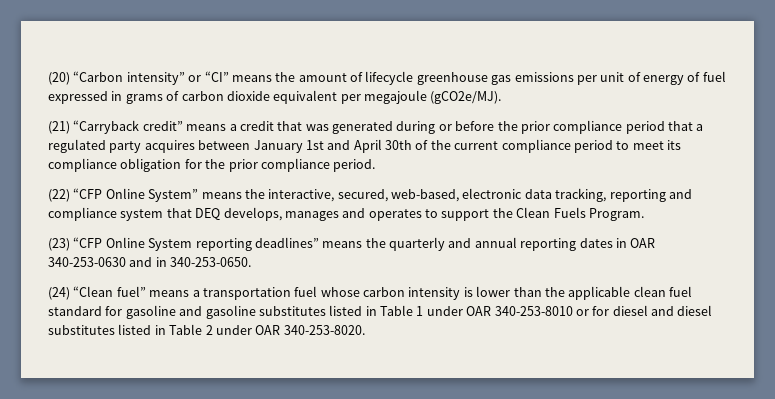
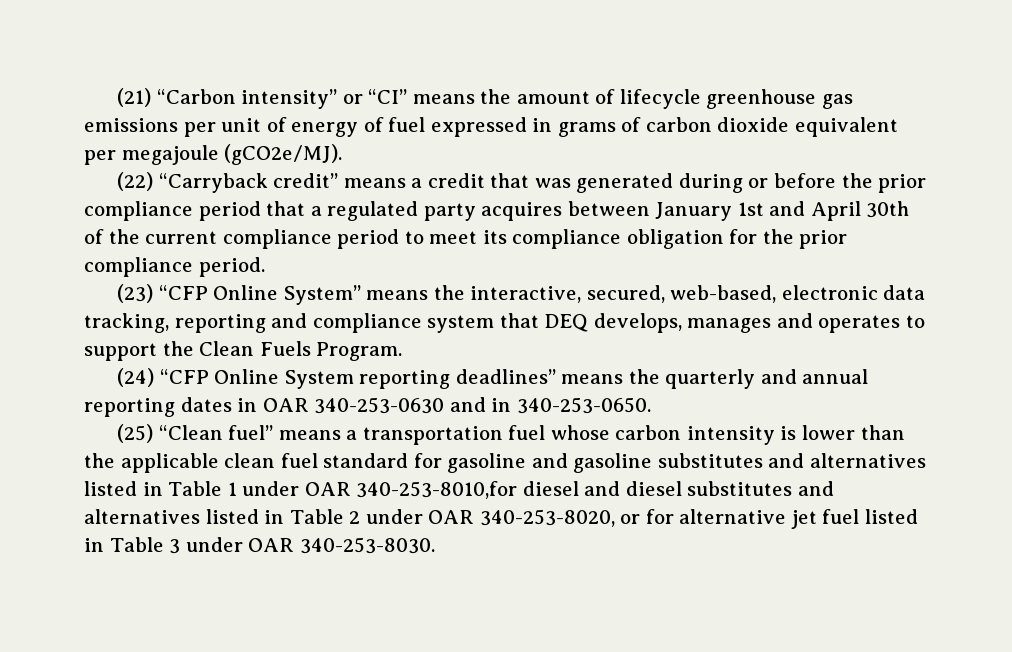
- (20) “Carbon intensity” or “CI” means the amount of lifecycle greenhouse gas emissions per unit of energy of fuel expressed in grams of carbon dioxide equivalent per megajoule (gCO2e/MJ).
+ (21) “Carbon intensity” or “CI” means the amount of lifecycle greenhouse gas emissions per unit of energy of fuel expressed in grams of carbon dioxide equivalent per megajoule (gCO2e/MJ).
- (21) “Carryback credit” means a credit that was generated during or before the prior compliance period that a regulated party acquires between January 1st and April 30th of the current compliance period to meet its compliance obligation for the prior compliance period.
+ (22) “Carryback credit” means a credit that was generated during or before the prior compliance period that a regulated party acquires between January 1st and April 30th of the current compliance period to meet its compliance obligation for the prior compliance period.
- (22) “CFP Online System” means the interactive, secured, web-based, electronic data tracking, reporting and compliance system that DEQ develops, manages and operates to support the Clean Fuels Program.
+ (23) “CFP Online System” means the interactive, secured, web-based, electronic data tracking, reporting and compliance system that DEQ develops, manages and operates to support the Clean Fuels Program.
- (23) “CFP Online System reporting deadlines” means the quarterly and annual reporting dates in OAR 340-253-0630 and in 340-253-0650.
+ (24) “CFP Online System reporting deadlines” means the quarterly and annual reporting dates in OAR 340-253-0630 and in 340-253-0650.
- (24) “Clean fuel” means a transportation fuel whose carbon intensity is lower than the applicable clean fuel standard for gasoline and gasoline substitutes listed in Table 1 under OAR 340-253-8010 or for diesel and diesel substitutes listed in Table 2 under OAR 340-253-8020.
+ (25) “Clean fuel” means a transportation fuel whose carbon intensity is lower than the applicable clean fuel standard for gasoline and gasoline substitutes and alternatives listed in Table 1 under OAR 340-253-8010,for diesel and diesel substitutes and alternatives listed in Table 2 under OAR 340-253-8020, or for alternative jet fuel listed in Table 3 under OAR 340-253-8030.

